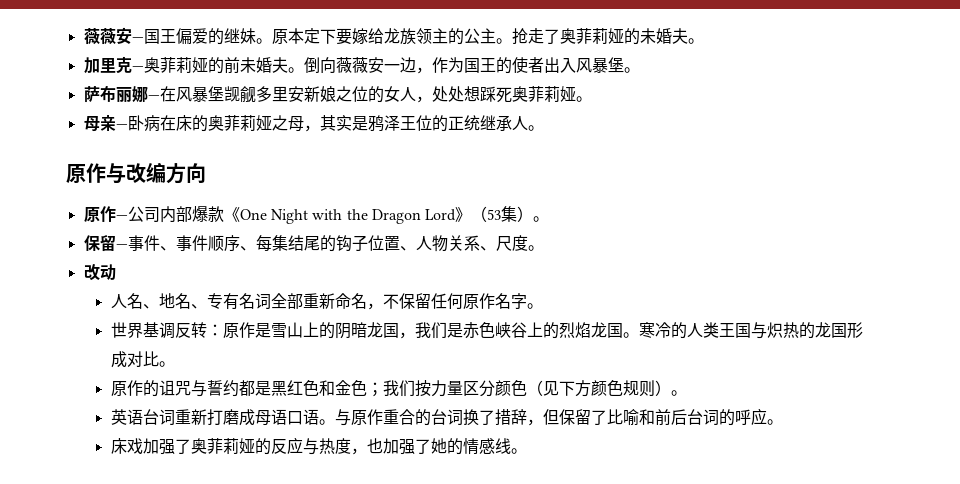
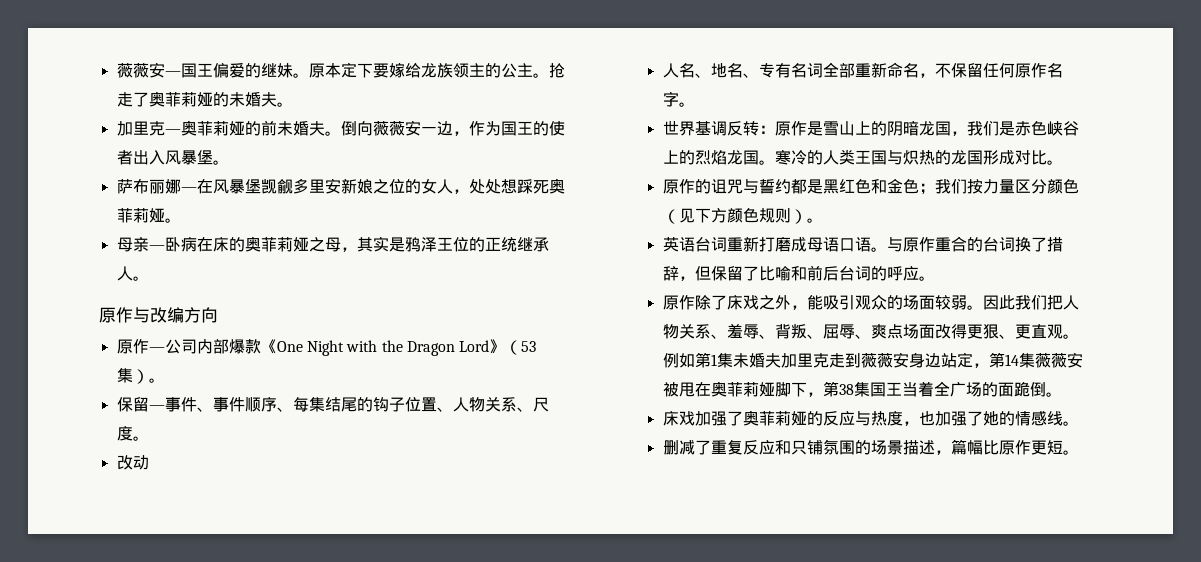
+ 原作除了床戏之外，能吸引观众的场面较弱。因此我们把人物关系、羞辱、背叛、屈辱、爽点场面改得更狠、更直观。例如第1集未婚夫加里克走到薇薇安身边站定，第14集薇薇安被甩在奥菲莉娅脚下，第38集国王当着全广场的面跪倒。
+ 删减了重复反应和只铺氛围的场景描述，篇幅比原作更短。

